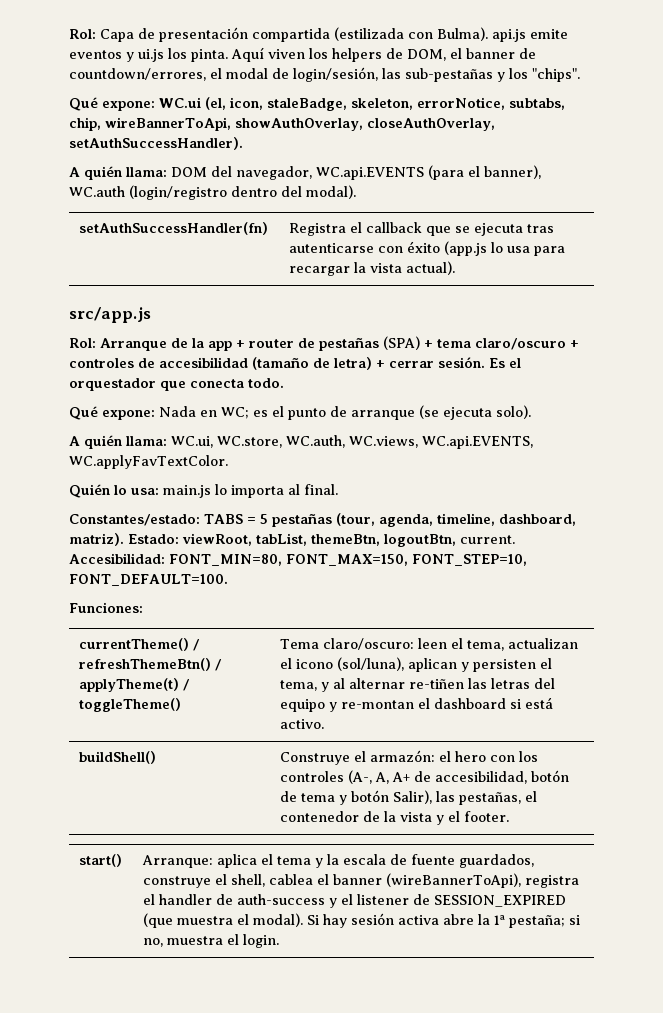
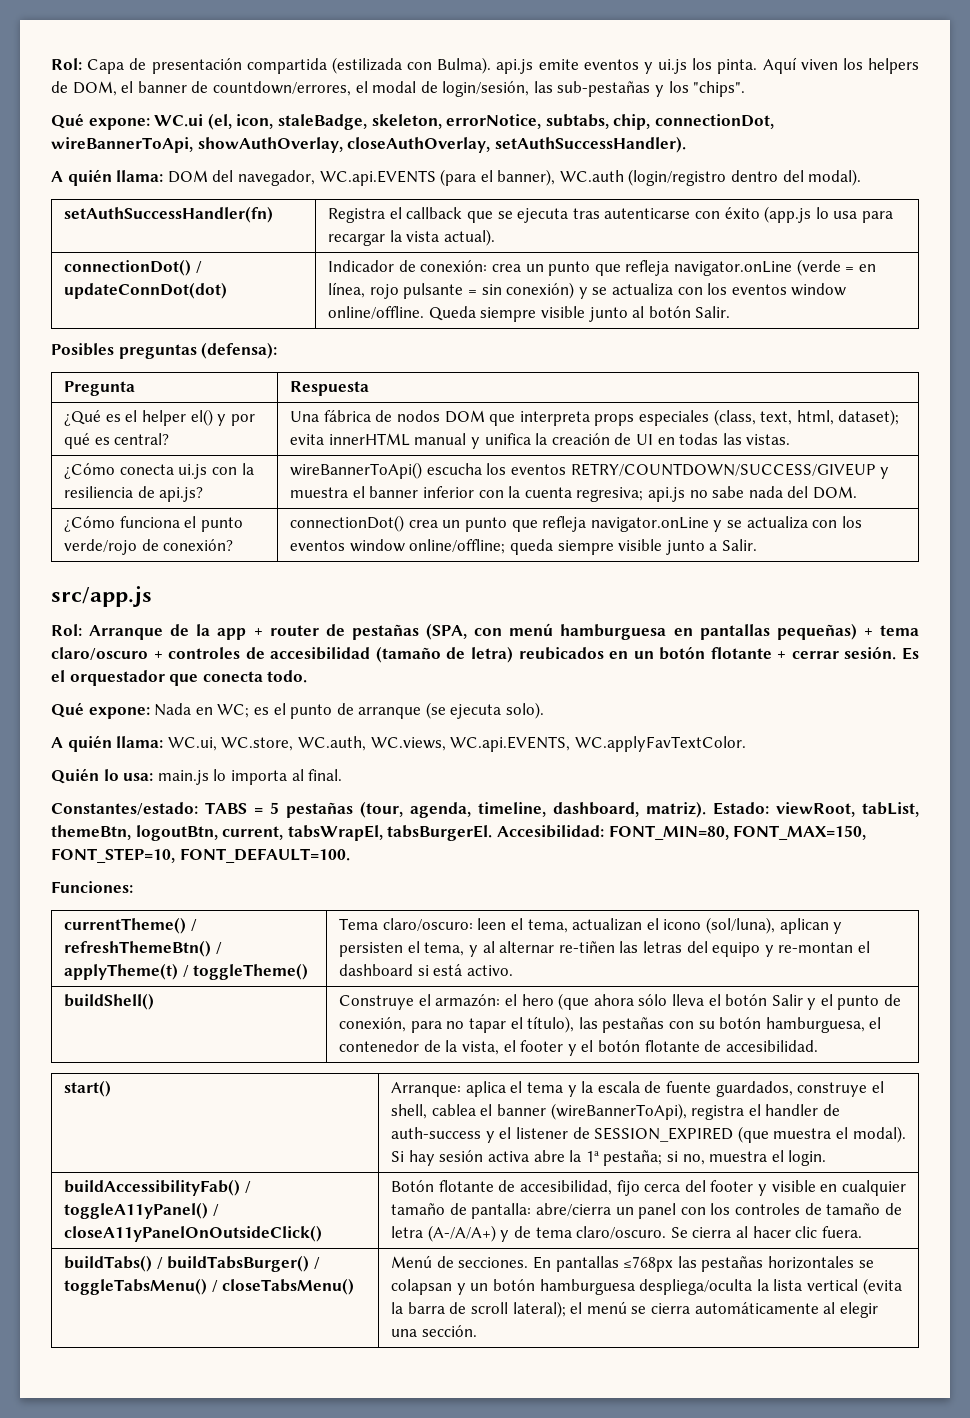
- Qué expone: WC.ui (el, icon, staleBadge, skeleton, errorNotice, subtabs, chip, wireBannerToApi, showAuthOverlay, closeAuthOverlay, setAuthSuccessHandler).
+ Qué expone: WC.ui (el, icon, staleBadge, skeleton, errorNotice, subtabs, chip, connectionDot, wireBannerToApi, showAuthOverlay, closeAuthOverlay, setAuthSuccessHandler).
+ connectionDot() / updateConnDot(dot) | Indicador de conexión: crea un punto que refleja navigator.onLine (verde = en línea, rojo pulsante = sin conexión) y se actualiza con los eventos window online/offline. Queda siempre visible junto al botón Salir.
+ Posibles preguntas (defensa):
+ Pregunta | Respuesta
+ ¿Qué es el helper el() y por qué es central? | Una fábrica de nodos DOM que interpreta props especiales (class, text, html, dataset); evita innerHTML manual y unifica la creación de UI en todas las vistas.
+ ¿Cómo conecta ui.js con la resiliencia de api.js? | wireBannerToApi() escucha los eventos RETRY/COUNTDOWN/SUCCESS/GIVEUP y muestra el banner inferior con la cuenta regresiva; api.js no sabe nada del DOM.
+ ¿Cómo funciona el punto verde/rojo de conexión? | connectionDot() crea un punto que refleja navigator.onLine y se actualiza con los eventos window online/offline; queda siempre visible junto a Salir.
- Rol: Arranque de la app + router de pestañas (SPA) + tema claro/oscuro + controles de accesibilidad (tamaño de letra) + cerrar sesión.
+ Rol: Arranque de la app + router de pestañas (SPA, con menú hamburguesa en pantallas pequeñas) + tema claro/oscuro + controles de accesibilidad (tamaño de letra) reubicados en un botón flotante + cerrar sesión.
- Estado: viewRoot, tabList, themeBtn, logoutBtn, current.
+ Estado: viewRoot, tabList, themeBtn, logoutBtn, current, tabsWrapEl, tabsBurgerEl.
- Construye el armazón: el hero con los controles (A-, A, A+ de accesibilidad, botón de tema y botón Salir), las pestañas, el contenedor de la vista y el footer.
+ Construye el armazón: el hero (que ahora sólo lleva el botón Salir y el punto de conexión, para no tapar el título), las pestañas con su botón hamburguesa, el contenedor de la vista, el footer y el botón flotante de accesibilidad.
+ buildAccessibilityFab() / toggleA11yPanel() / closeA11yPanelOnOutsideClick() | Botón flotante de accesibilidad, fijo cerca del footer y visible en cualquier tamaño de pantalla: abre/cierra un panel con los controles de tamaño de letra (A-/A/A+) y de tema claro/oscuro. Se cierra al hacer clic fuera.
+ buildTabs() / buildTabsBurger() / toggleTabsMenu() / closeTabsMenu() | Menú de secciones. En pantallas ≤768px las pestañas horizontales se colapsan y un botón hamburguesa despliega/oculta la lista vertical (evita la barra de scroll lateral); el menú se cierra automáticamente al elegir una sección.

